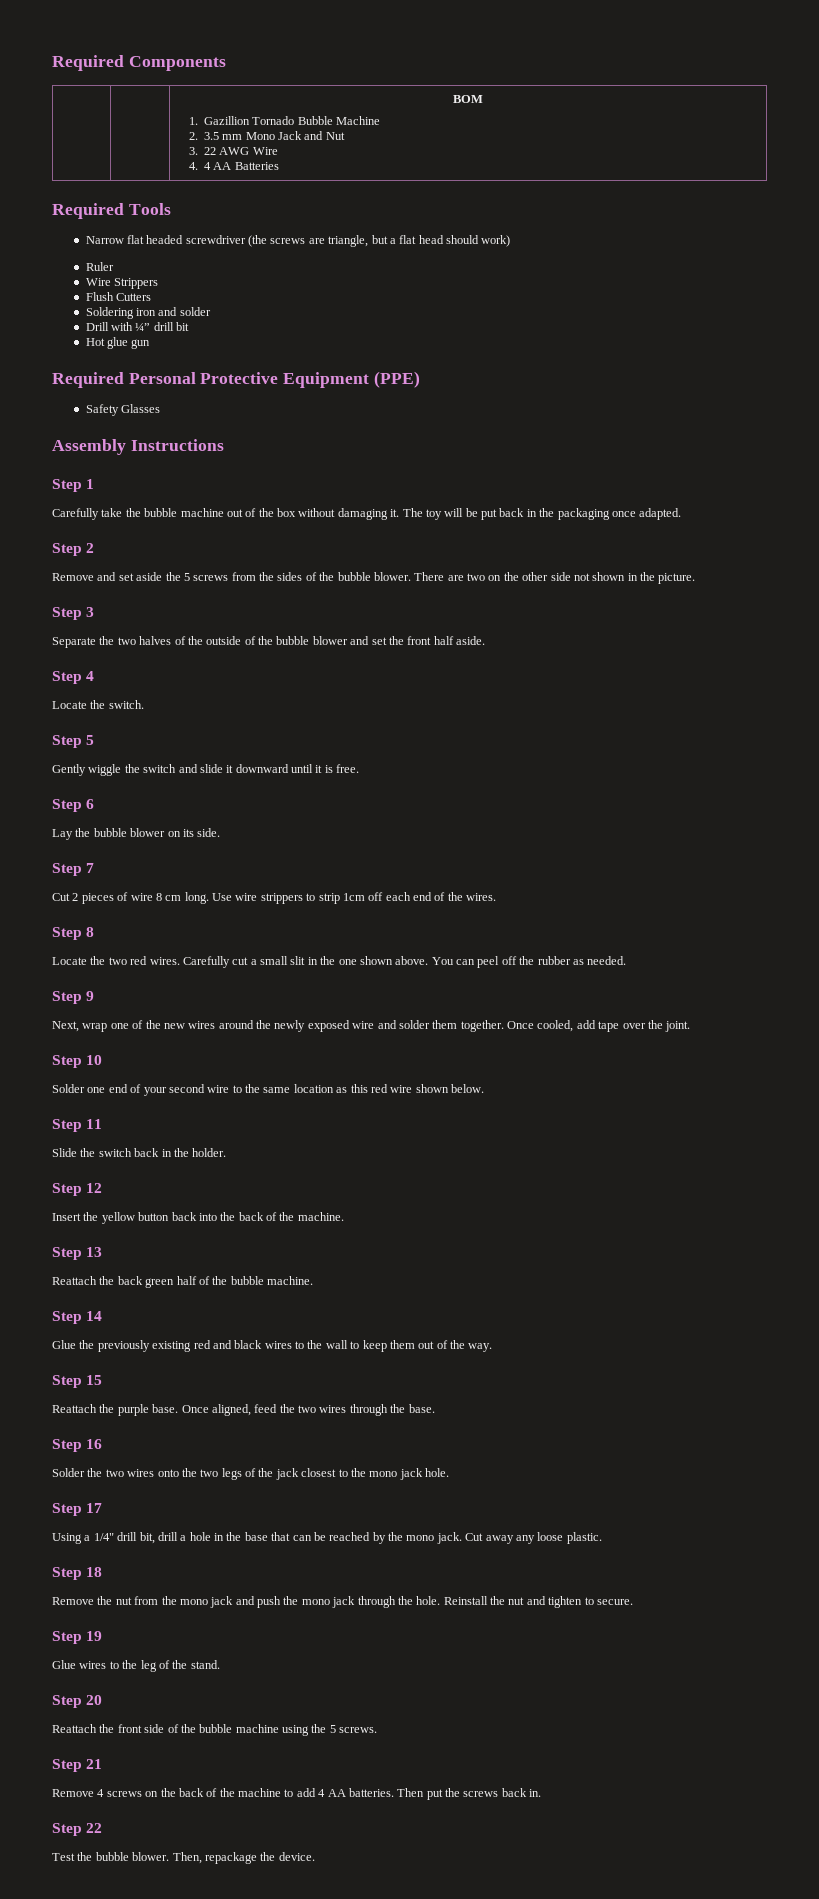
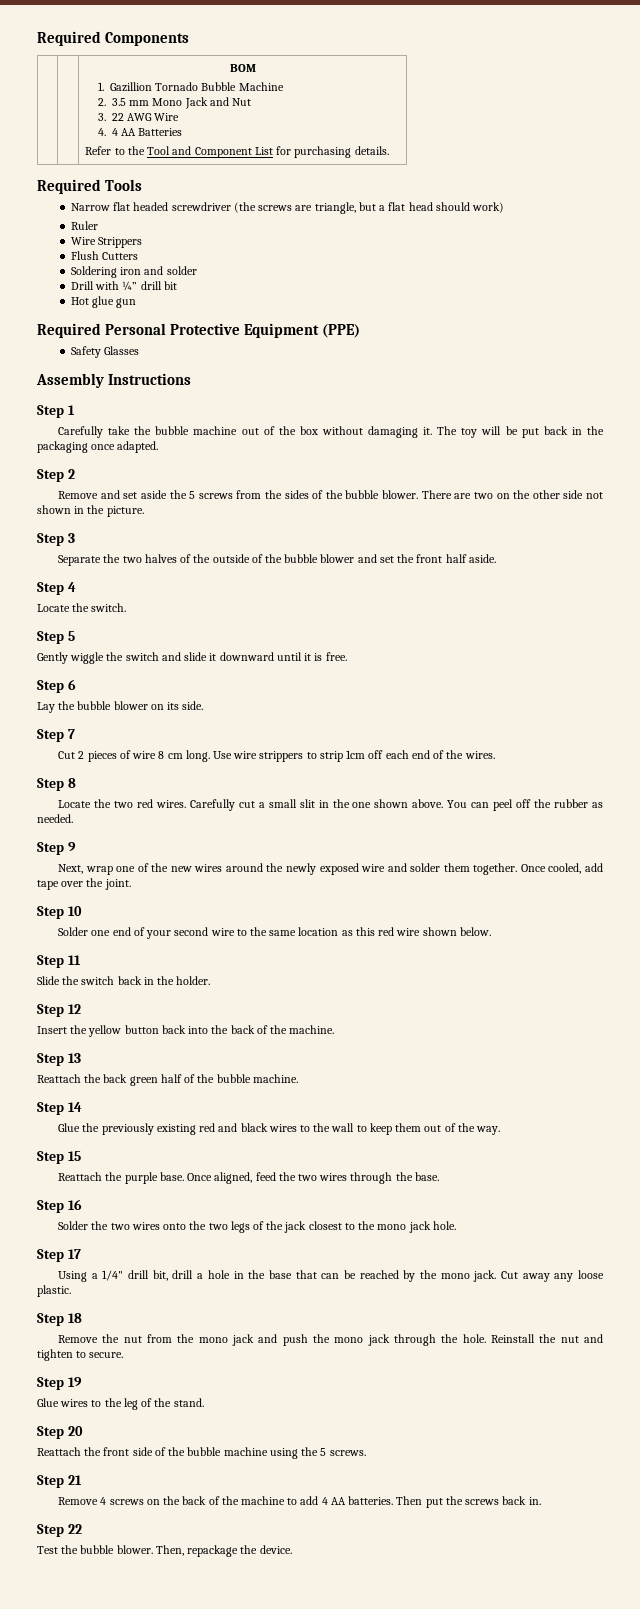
  | | BOM
  1. Gazillion Tornado Bubble Machine
  2. 3.5 mm Mono Jack and Nut
  3. 22 AWG Wire
  4. 4 AA Batteries
+ Refer to the Tool and Component List for purchasing details.

